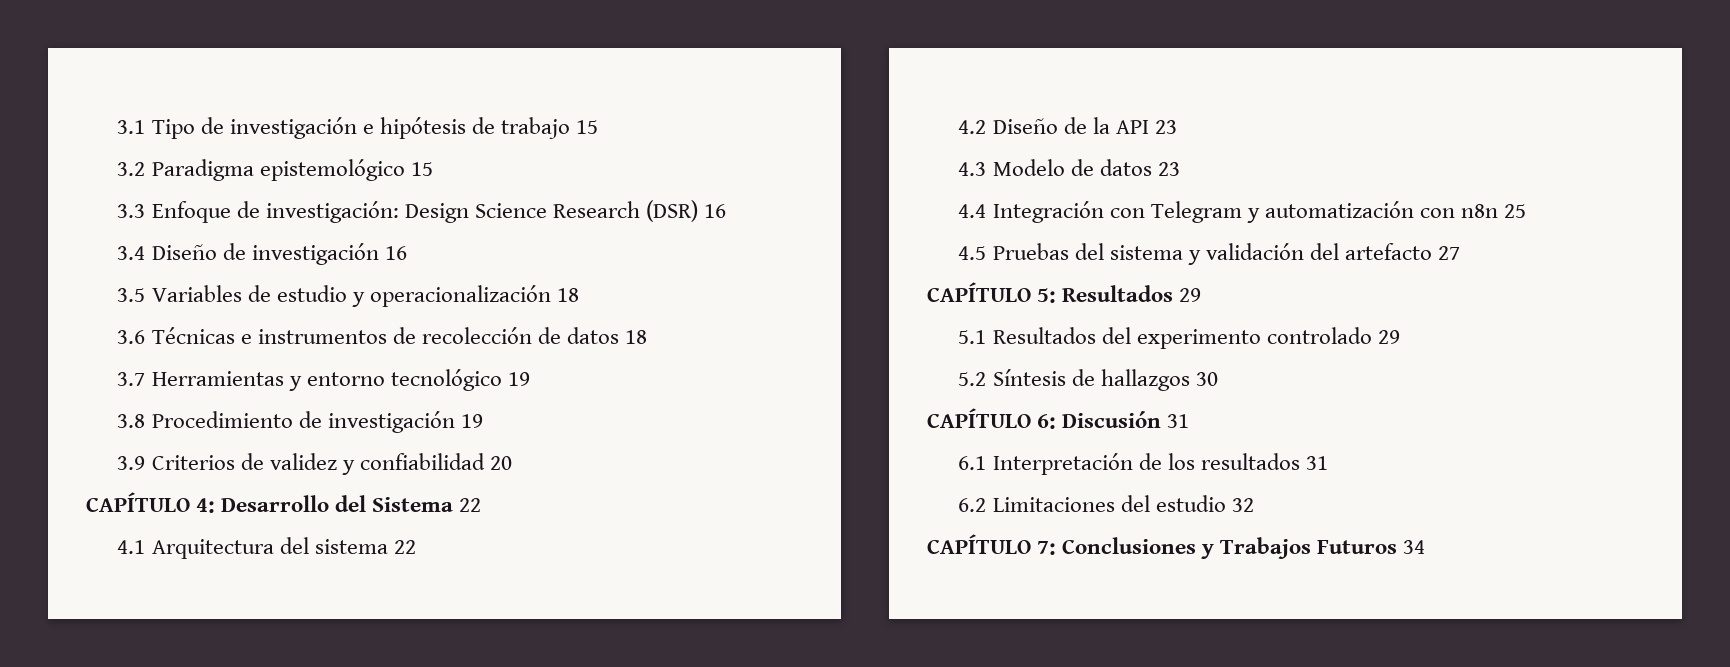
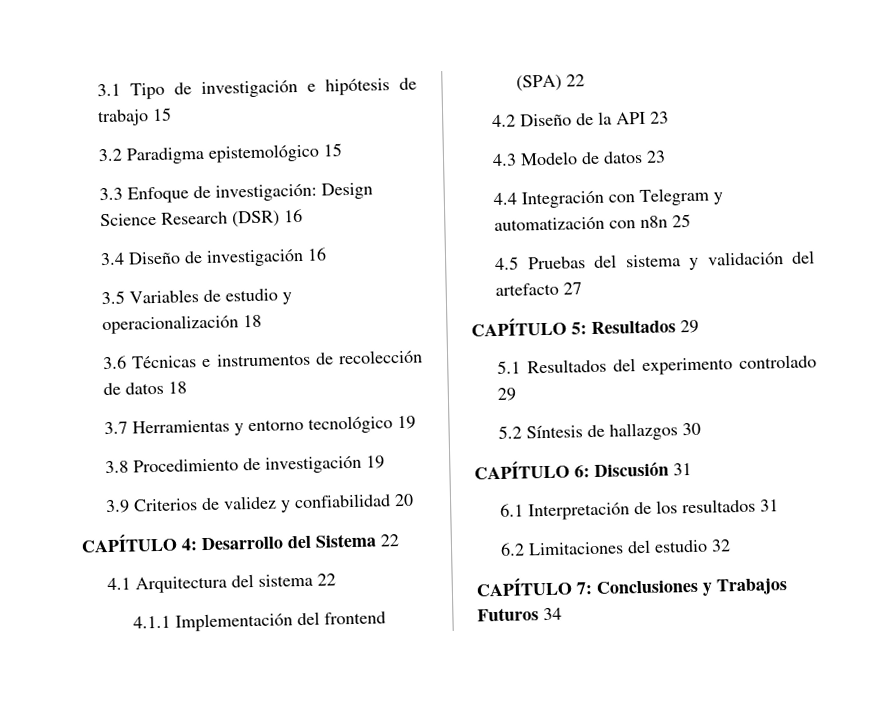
+ 4.1.1 Implementación del frontend (SPA) 22

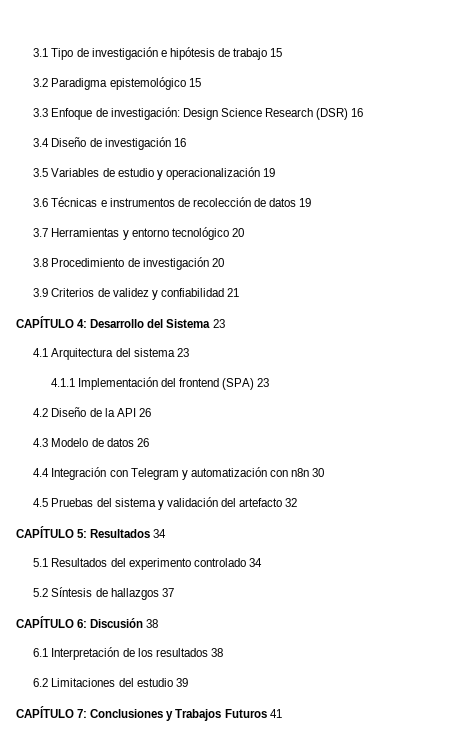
- 3.5 Variables de estudio y operacionalización 18
+ 3.5 Variables de estudio y operacionalización 19
- 3.6 Técnicas e instrumentos de recolección de datos 18
+ 3.6 Técnicas e instrumentos de recolección de datos 19
- 3.7 Herramientas y entorno tecnológico 19
+ 3.7 Herramientas y entorno tecnológico 20
- 3.8 Procedimiento de investigación 19
+ 3.8 Procedimiento de investigación 20
- 3.9 Criterios de validez y confiabilidad 20
+ 3.9 Criterios de validez y confiabilidad 21
- CAPÍTULO 4: Desarrollo del Sistema 22
+ CAPÍTULO 4: Desarrollo del Sistema 23
- 4.1 Arquitectura del sistema 22
+ 4.1 Arquitectura del sistema 23
- 4.1.1 Implementación del frontend (SPA) 22
+ 4.1.1 Implementación del frontend (SPA) 23
- 4.2 Diseño de la API 23
+ 4.2 Diseño de la API 26
- 4.3 Modelo de datos 23
+ 4.3 Modelo de datos 26
- 4.4 Integración con Telegram y automatización con n8n 25
+ 4.4 Integración con Telegram y automatización con n8n 30
- 4.5 Pruebas del sistema y validación del artefacto 27
+ 4.5 Pruebas del sistema y validación del artefacto 32
- CAPÍTULO 5: Resultados 29
+ CAPÍTULO 5: Resultados 34
- 5.1 Resultados del experimento controlado 29
+ 5.1 Resultados del experimento controlado 34
- 5.2 Síntesis de hallazgos 30
+ 5.2 Síntesis de hallazgos 37
- CAPÍTULO 6: Discusión 31
+ CAPÍTULO 6: Discusión 38
- 6.1 Interpretación de los resultados 31
+ 6.1 Interpretación de los resultados 38
- 6.2 Limitaciones del estudio 32
+ 6.2 Limitaciones del estudio 39
- CAPÍTULO 7: Conclusiones y Trabajos Futuros 34
+ CAPÍTULO 7: Conclusiones y Trabajos Futuros 41

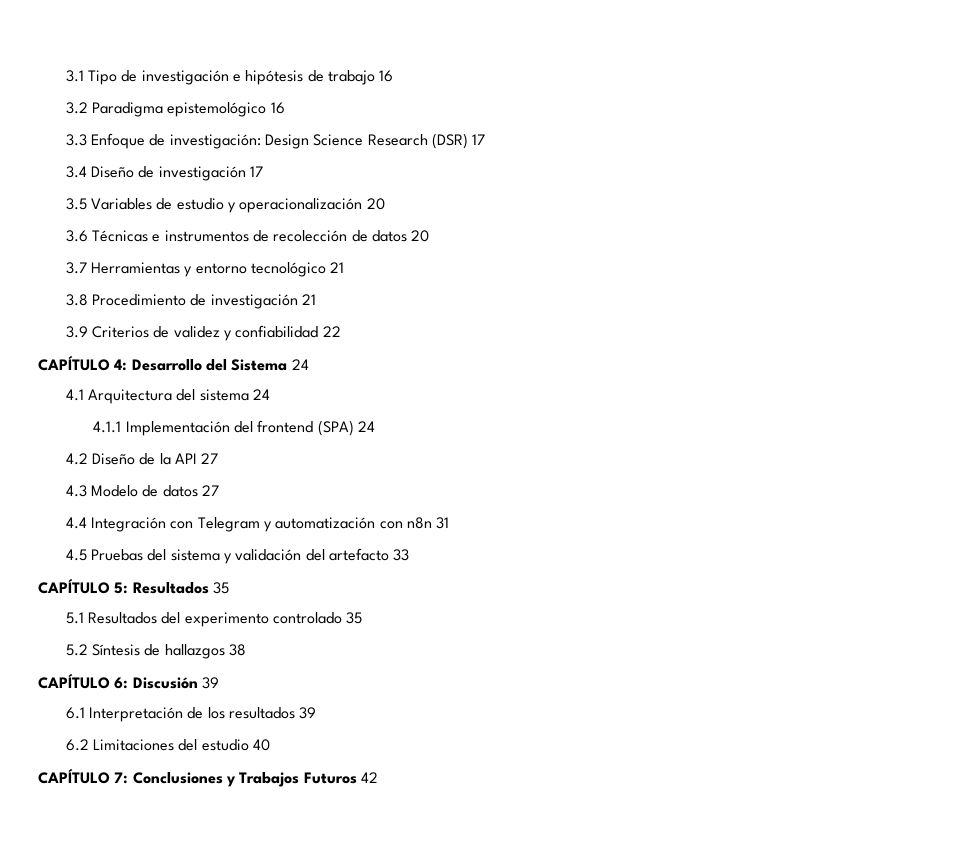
- 3.1 Tipo de investigación e hipótesis de trabajo 15
+ 3.1 Tipo de investigación e hipótesis de trabajo 16
- 3.2 Paradigma epistemológico 15
+ 3.2 Paradigma epistemológico 16
- 3.3 Enfoque de investigación: Design Science Research (DSR) 16
+ 3.3 Enfoque de investigación: Design Science Research (DSR) 17
- 3.4 Diseño de investigación 16
+ 3.4 Diseño de investigación 17
- 3.5 Variables de estudio y operacionalización 19
+ 3.5 Variables de estudio y operacionalización 20
- 3.6 Técnicas e instrumentos de recolección de datos 19
+ 3.6 Técnicas e instrumentos de recolección de datos 20
- 3.7 Herramientas y entorno tecnológico 20
+ 3.7 Herramientas y entorno tecnológico 21
- 3.8 Procedimiento de investigación 20
+ 3.8 Procedimiento de investigación 21
- 3.9 Criterios de validez y confiabilidad 21
+ 3.9 Criterios de validez y confiabilidad 22
- CAPÍTULO 4: Desarrollo del Sistema 23
+ CAPÍTULO 4: Desarrollo del Sistema 24
- 4.1 Arquitectura del sistema 23
+ 4.1 Arquitectura del sistema 24
- 4.1.1 Implementación del frontend (SPA) 23
+ 4.1.1 Implementación del frontend (SPA) 24
- 4.2 Diseño de la API 26
+ 4.2 Diseño de la API 27
- 4.3 Modelo de datos 26
+ 4.3 Modelo de datos 27
- 4.4 Integración con Telegram y automatización con n8n 30
+ 4.4 Integración con Telegram y automatización con n8n 31
- 4.5 Pruebas del sistema y validación del artefacto 32
+ 4.5 Pruebas del sistema y validación del artefacto 33
- CAPÍTULO 5: Resultados 34
+ CAPÍTULO 5: Resultados 35
- 5.1 Resultados del experimento controlado 34
+ 5.1 Resultados del experimento controlado 35
- 5.2 Síntesis de hallazgos 37
+ 5.2 Síntesis de hallazgos 38
- CAPÍTULO 6: Discusión 38
+ CAPÍTULO 6: Discusión 39
- 6.1 Interpretación de los resultados 38
+ 6.1 Interpretación de los resultados 39
- 6.2 Limitaciones del estudio 39
+ 6.2 Limitaciones del estudio 40
- CAPÍTULO 7: Conclusiones y Trabajos Futuros 41
+ CAPÍTULO 7: Conclusiones y Trabajos Futuros 42

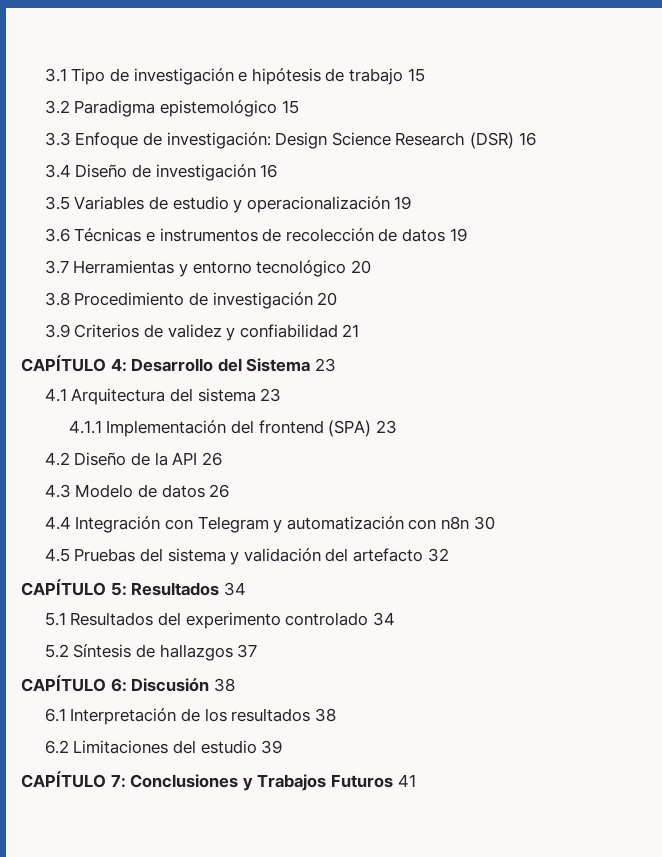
- 3.1 Tipo de investigación e hipótesis de trabajo 16
+ 3.1 Tipo de investigación e hipótesis de trabajo 15
- 3.2 Paradigma epistemológico 16
+ 3.2 Paradigma epistemológico 15
- 3.3 Enfoque de investigación: Design Science Research (DSR) 17
+ 3.3 Enfoque de investigación: Design Science Research (DSR) 16
- 3.4 Diseño de investigación 17
+ 3.4 Diseño de investigación 16
- 3.5 Variables de estudio y operacionalización 20
+ 3.5 Variables de estudio y operacionalización 19
- 3.6 Técnicas e instrumentos de recolección de datos 20
+ 3.6 Técnicas e instrumentos de recolección de datos 19
- 3.7 Herramientas y entorno tecnológico 21
+ 3.7 Herramientas y entorno tecnológico 20
- 3.8 Procedimiento de investigación 21
+ 3.8 Procedimiento de investigación 20
- 3.9 Criterios de validez y confiabilidad 22
+ 3.9 Criterios de validez y confiabilidad 21
- CAPÍTULO 4: Desarrollo del Sistema 24
+ CAPÍTULO 4: Desarrollo del Sistema 23
- 4.1 Arquitectura del sistema 24
+ 4.1 Arquitectura del sistema 23
- 4.1.1 Implementación del frontend (SPA) 24
+ 4.1.1 Implementación del frontend (SPA) 23
- 4.2 Diseño de la API 27
+ 4.2 Diseño de la API 26
- 4.3 Modelo de datos 27
+ 4.3 Modelo de datos 26
- 4.4 Integración con Telegram y automatización con n8n 31
+ 4.4 Integración con Telegram y automatización con n8n 30
- 4.5 Pruebas del sistema y validación del artefacto 33
+ 4.5 Pruebas del sistema y validación del artefacto 32
- CAPÍTULO 5: Resultados 35
+ CAPÍTULO 5: Resultados 34
- 5.1 Resultados del experimento controlado 35
+ 5.1 Resultados del experimento controlado 34
- 5.2 Síntesis de hallazgos 38
+ 5.2 Síntesis de hallazgos 37
- CAPÍTULO 6: Discusión 39
+ CAPÍTULO 6: Discusión 38
- 6.1 Interpretación de los resultados 39
+ 6.1 Interpretación de los resultados 38
- 6.2 Limitaciones del estudio 40
+ 6.2 Limitaciones del estudio 39
- CAPÍTULO 7: Conclusiones y Trabajos Futuros 42
+ CAPÍTULO 7: Conclusiones y Trabajos Futuros 41

